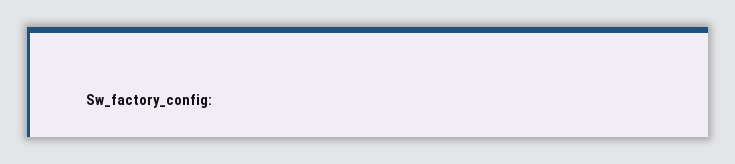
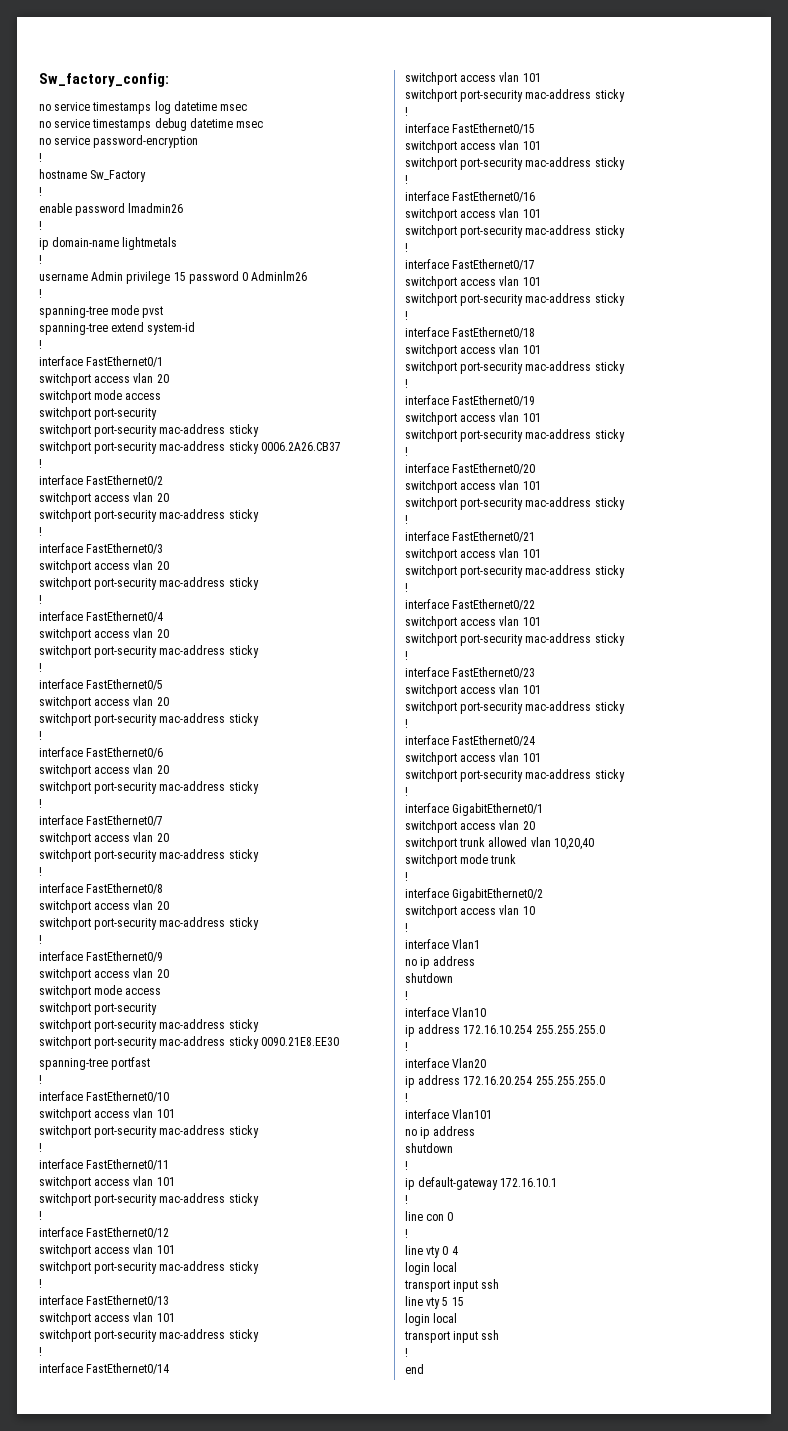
+ no service timestamps log datetime msec
+ no service timestamps debug datetime msec
+ no service password-encryption
+ !
+ hostname Sw_Factory
+ !
+ enable password lmadmin26
+ !
+ ip domain-name lightmetals
+ !
+ username Admin privilege 15 password 0 Adminlm26
+ !
+ spanning-tree mode pvst
+ spanning-tree extend system-id
+ !
+ interface FastEthernet0/1
+ switchport access vlan 20
+ switchport mode access
+ switchport port-security
+ switchport port-security mac-address sticky
+ switchport port-security mac-address sticky 0006.2A26.CB37
+ !
+ interface FastEthernet0/2
+ switchport access vlan 20
+ switchport port-security mac-address sticky
+ !
+ interface FastEthernet0/3
+ switchport access vlan 20
+ switchport port-security mac-address sticky
+ !
+ interface FastEthernet0/4
+ switchport access vlan 20
+ switchport port-security mac-address sticky
+ !
+ interface FastEthernet0/5
+ switchport access vlan 20
+ switchport port-security mac-address sticky
+ !
+ interface FastEthernet0/6
+ switchport access vlan 20
+ switchport port-security mac-address sticky
+ !
+ interface FastEthernet0/7
+ switchport access vlan 20
+ switchport port-security mac-address sticky
+ !
+ interface FastEthernet0/8
+ switchport access vlan 20
+ switchport port-security mac-address sticky
+ !
+ interface FastEthernet0/9
+ switchport access vlan 20
+ switchport mode access
+ switchport port-security
+ switchport port-security mac-address sticky
+ switchport port-security mac-address sticky 0090.21E8.EE30
+ spanning-tree portfast
+ !
+ interface FastEthernet0/10
+ switchport access vlan 101
+ switchport port-security mac-address sticky
+ !
+ interface FastEthernet0/11
+ switchport access vlan 101
+ switchport port-security mac-address sticky
+ !
+ interface FastEthernet0/12
+ switchport access vlan 101
+ switchport port-security mac-address sticky
+ !
+ interface FastEthernet0/13
+ switchport access vlan 101
+ switchport port-security mac-address sticky
+ !
+ interface FastEthernet0/14
+ switchport access vlan 101
+ switchport port-security mac-address sticky
+ !
+ interface FastEthernet0/15
+ switchport access vlan 101
+ switchport port-security mac-address sticky
+ !
+ interface FastEthernet0/16
+ switchport access vlan 101
+ switchport port-security mac-address sticky
+ !
+ interface FastEthernet0/17
+ switchport access vlan 101
+ switchport port-security mac-address sticky
+ !
+ interface FastEthernet0/18
+ switchport access vlan 101
+ switchport port-security mac-address sticky
+ !
+ interface FastEthernet0/19
+ switchport access vlan 101
+ switchport port-security mac-address sticky
+ !
+ interface FastEthernet0/20
+ switchport access vlan 101
+ switchport port-security mac-address sticky
+ !
+ interface FastEthernet0/21
+ switchport access vlan 101
+ switchport port-security mac-address sticky
+ !
+ interface FastEthernet0/22
+ switchport access vlan 101
+ switchport port-security mac-address sticky
+ !
+ interface FastEthernet0/23
+ switchport access vlan 101
+ switchport port-security mac-address sticky
+ !
+ interface FastEthernet0/24
+ switchport access vlan 101
+ switchport port-security mac-address sticky
+ !
+ interface GigabitEthernet0/1
+ switchport access vlan 20
+ switchport trunk allowed vlan 10,20,40
+ switchport mode trunk
+ !
+ interface GigabitEthernet0/2
+ switchport access vlan 10
+ !
+ interface Vlan1
+ no ip address
+ shutdown
+ !
+ interface Vlan10
+ ip address 172.16.10.254 255.255.255.0
+ !
+ interface Vlan20
+ ip address 172.16.20.254 255.255.255.0
+ !
+ interface Vlan101
+ no ip address
+ shutdown
+ !
+ ip default-gateway 172.16.10.1
+ !
+ line con 0
+ !
+ line vty 0 4
+ login local
+ transport input ssh
+ line vty 5 15
+ login local
+ transport input ssh
+ !
+ end

